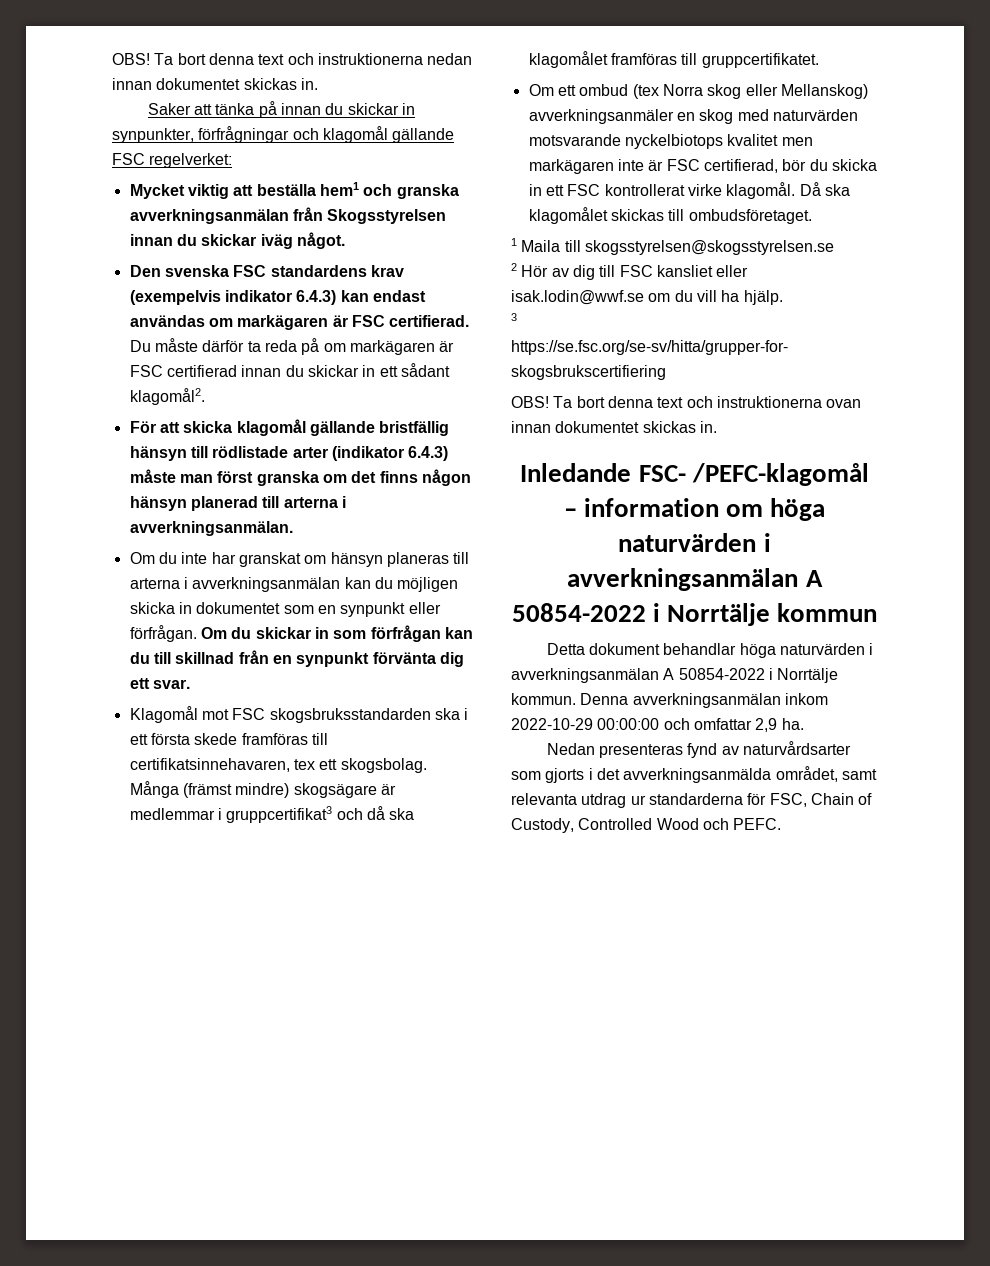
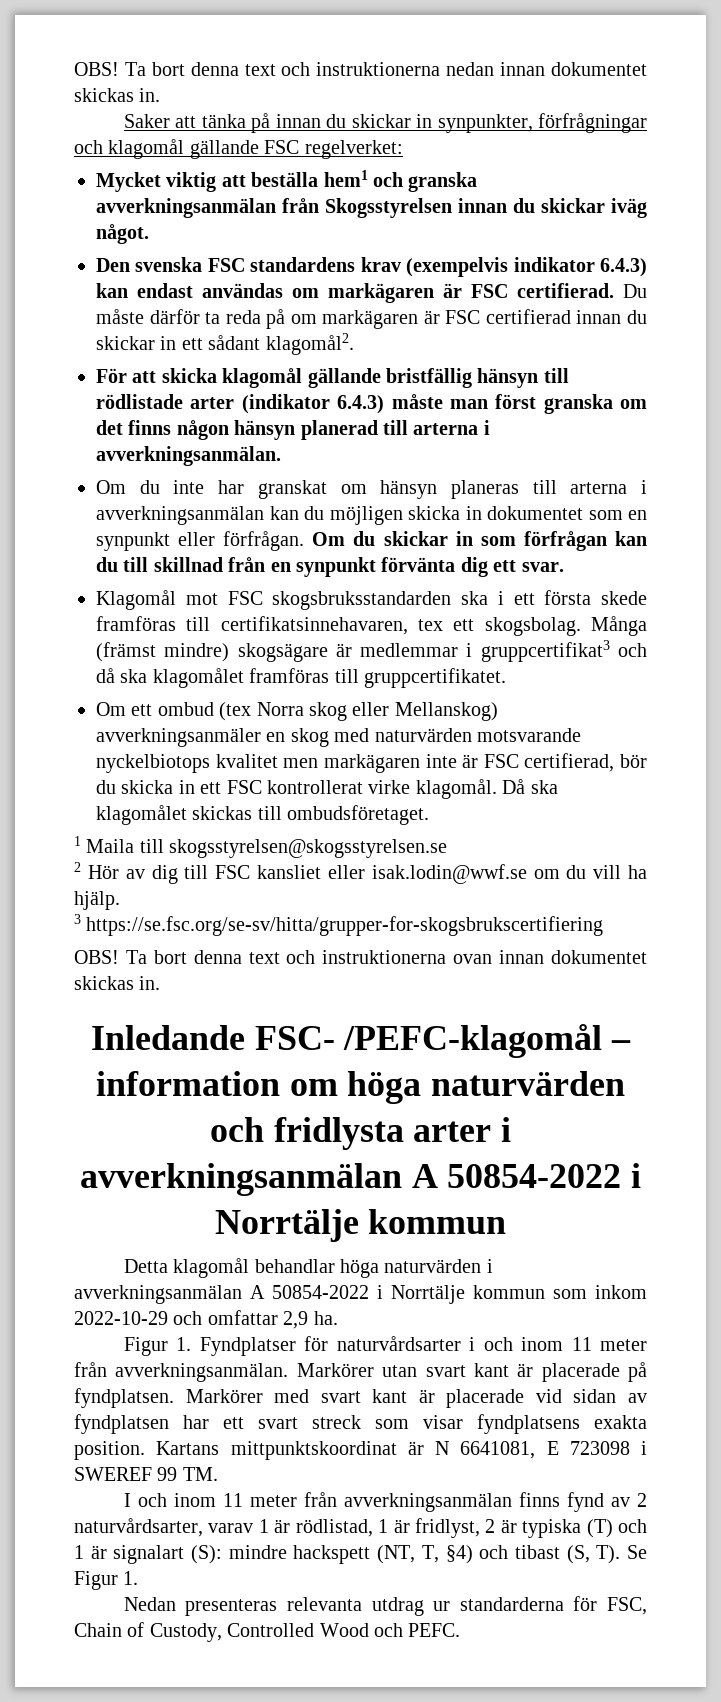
- Inledande FSC- /PEFC-klagomål – information om höga naturvärden i avverkningsanmälan A 50854-2022 i Norrtälje kommun
+ Inledande FSC- /PEFC-klagomål – information om höga naturvärden och fridlysta arter i avverkningsanmälan A 50854-2022 i Norrtälje kommun
- Detta dokument behandlar höga naturvärden i avverkningsanmälan A 50854-2022 i Norrtälje kommun. Denna avverkningsanmälan inkom 2022-10-29 00:00:00 och omfattar 2,9 ha.
+ Detta klagomål behandlar höga naturvärden i avverkningsanmälan A 50854-2022 i Norrtälje kommun som inkom 2022-10-29 och omfattar 2,9 ha.
- Nedan presenteras fynd av naturvårdsarter som gjorts i det avverkningsanmälda området, samt relevanta utdrag ur standarderna för FSC, Chain of Custody, Controlled Wood och PEFC.
+ Figur 1. Fyndplatser för naturvårdsarter i och inom 11 meter från avverkningsanmälan. Markörer utan svart kant är placerade på fyndplatsen. Markörer med svart kant är placerade vid sidan av fyndplatsen har ett svart streck som visar fyndplatsens exakta position. Kartans mittpunktskoordinat är N 6641081, E 723098 i SWEREF 99 TM.
+ I och inom 11 meter från avverkningsanmälan finns fynd av 2 naturvårdsarter, varav 1 är rödlistad, 1 är fridlyst, 2 är typiska (T) och 1 är signalart (S): mindre hackspett (NT, T, §4) och tibast (S, T). Se Figur 1.
+ Nedan presenteras relevanta utdrag ur standarderna för FSC, Chain of Custody, Controlled Wood och PEFC.

